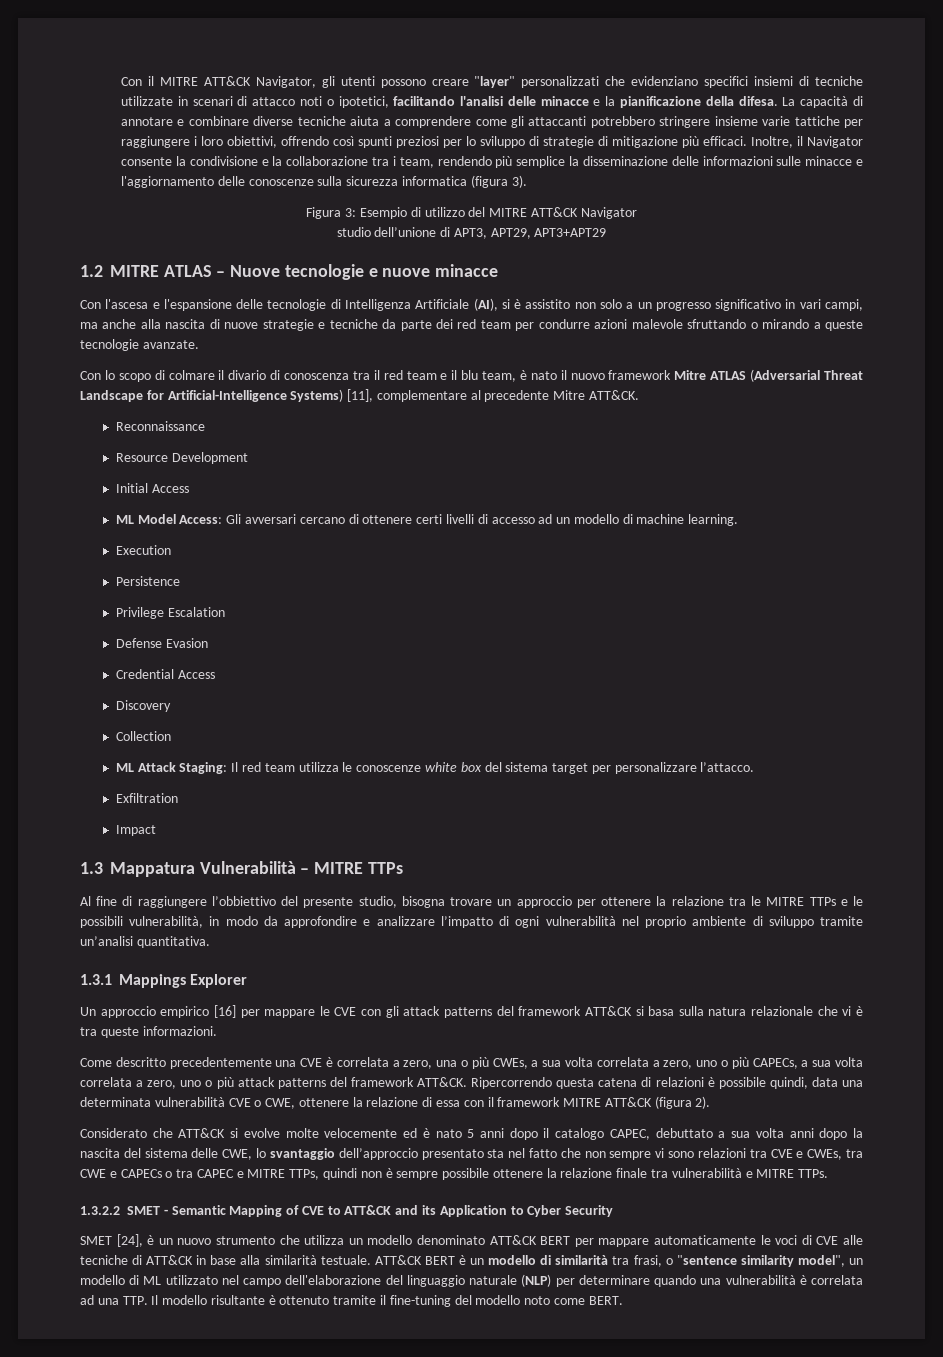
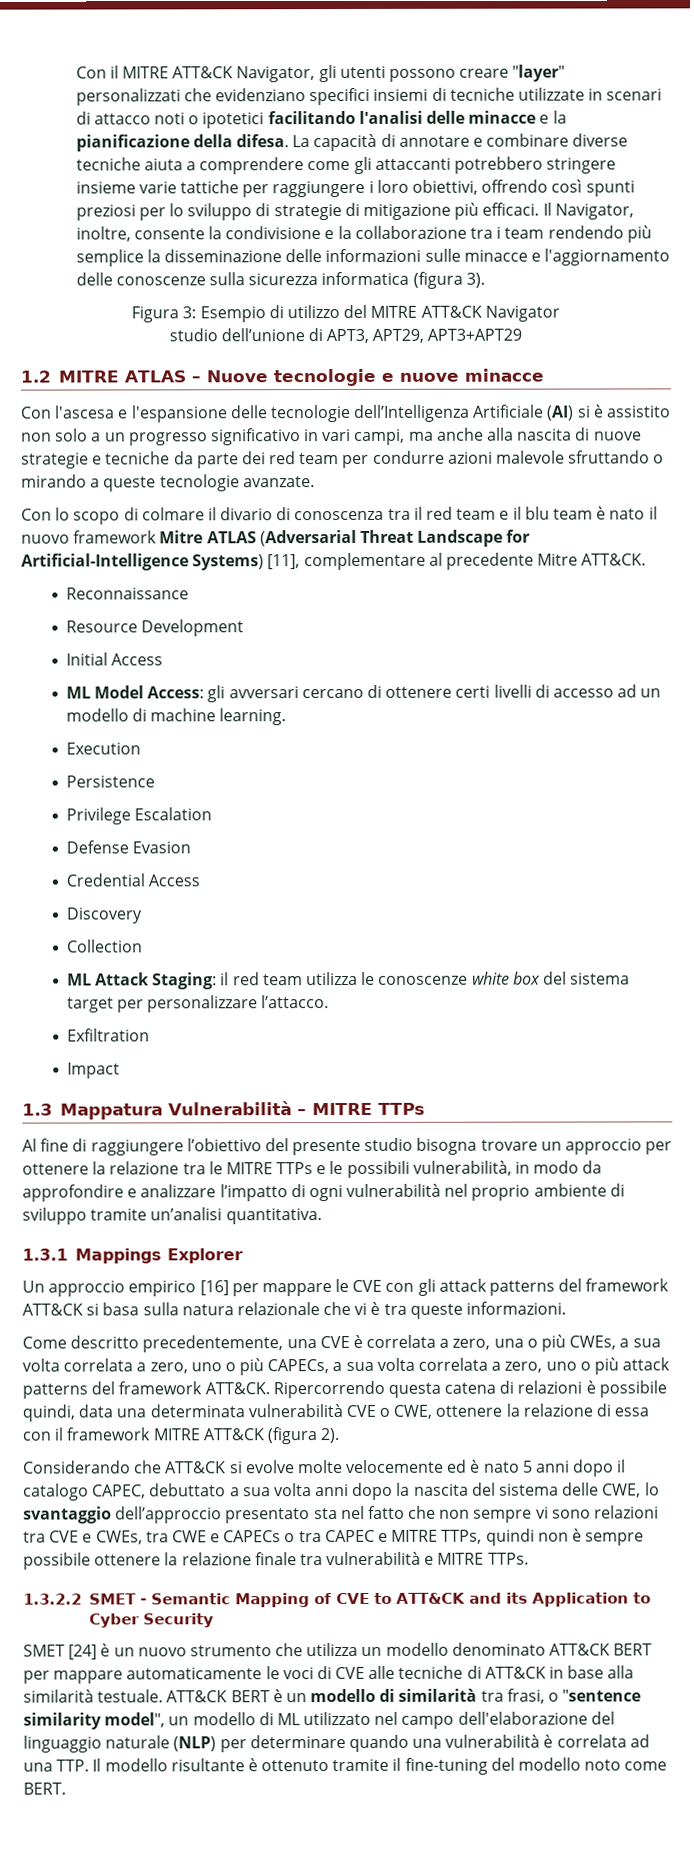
- Con il MITRE ATT&CK Navigator, gli utenti possono creare "layer" personalizzati che evidenziano specifici insiemi di tecniche utilizzate in scenari di attacco noti o ipotetici, facilitando l'analisi delle minacce e la pianificazione della difesa.
+ Con il MITRE ATT&CK Navigator, gli utenti possono creare "layer" personalizzati che evidenziano specifici insiemi di tecniche utilizzate in scenari di attacco noti o ipotetici facilitando l'analisi delle minacce e la pianificazione della difesa.
- Inoltre, il Navigator consente la condivisione e la collaborazione tra i team, rendendo più semplice la disseminazione delle informazioni sulle minacce e l'aggiornamento delle conoscenze sulla sicurezza informatica (figura 3).
+ Il Navigator, inoltre, consente la condivisione e la collaborazione tra i team rendendo più semplice la disseminazione delle informazioni sulle minacce e l'aggiornamento delle conoscenze sulla sicurezza informatica (figura 3).
- Con l'ascesa e l'espansione delle tecnologie di Intelligenza Artificiale (AI), si è assistito non solo a un progresso significativo in vari campi, ma anche alla nascita di nuove strategie e tecniche da parte dei red team per condurre azioni malevole sfruttando o mirando a queste tecnologie avanzate.
+ Con l'ascesa e l'espansione delle tecnologie dell’Intelligenza Artificiale (AI) si è assistito non solo a un progresso significativo in vari campi, ma anche alla nascita di nuove strategie e tecniche da parte dei red team per condurre azioni malevole sfruttando o mirando a queste tecnologie avanzate.
- Con lo scopo di colmare il divario di conoscenza tra il red team e il blu team, è nato il nuovo framework Mitre ATLAS (Adversarial Threat Landscape for Artificial-Intelligence Systems) [11], complementare al precedente Mitre ATT&CK.
+ Con lo scopo di colmare il divario di conoscenza tra il red team e il blu team è nato il nuovo framework Mitre ATLAS (Adversarial Threat Landscape for Artificial-Intelligence Systems) [11], complementare al precedente Mitre ATT&CK.
- ML Model Access: Gli avversari cercano di ottenere certi livelli di accesso ad un modello di machine learning.
+ ML Model Access: gli avversari cercano di ottenere certi livelli di accesso ad un modello di machine learning.
- ML Attack Staging: Il red team utilizza le conoscenze white box del sistema target per personalizzare l’attacco.
+ ML Attack Staging: il red team utilizza le conoscenze white box del sistema target per personalizzare l’attacco.
- Al fine di raggiungere l’obbiettivo del presente studio, bisogna trovare un approccio per ottenere la relazione tra le MITRE TTPs e le possibili vulnerabilità, in modo da approfondire e analizzare l’impatto di ogni vulnerabilità nel proprio ambiente di sviluppo tramite un’analisi quantitativa.
+ Al fine di raggiungere l’obiettivo del presente studio bisogna trovare un approccio per ottenere la relazione tra le MITRE TTPs e le possibili vulnerabilità, in modo da approfondire e analizzare l’impatto di ogni vulnerabilità nel proprio ambiente di sviluppo tramite un’analisi quantitativa.
- Come descritto precedentemente una CVE è correlata a zero, una o più CWEs, a sua volta correlata a zero, uno o più CAPECs, a sua volta correlata a zero, uno o più attack patterns del framework ATT&CK.
+ Come descritto precedentemente, una CVE è correlata a zero, una o più CWEs, a sua volta correlata a zero, uno o più CAPECs, a sua volta correlata a zero, uno o più attack patterns del framework ATT&CK.
- Considerato che ATT&CK si evolve molte velocemente ed è nato 5 anni dopo il catalogo CAPEC, debuttato a sua volta anni dopo la nascita del sistema delle CWE, lo svantaggio dell’approccio presentato sta nel fatto che non sempre vi sono relazioni tra CVE e CWEs, tra CWE e CAPECs o tra CAPEC e MITRE TTPs, quindi non è sempre possibile ottenere la relazione finale tra vulnerabilità e MITRE TTPs.
+ Considerando che ATT&CK si evolve molte velocemente ed è nato 5 anni dopo il catalogo CAPEC, debuttato a sua volta anni dopo la nascita del sistema delle CWE, lo svantaggio dell’approccio presentato sta nel fatto che non sempre vi sono relazioni tra CVE e CWEs, tra CWE e CAPECs o tra CAPEC e MITRE TTPs, quindi non è sempre possibile ottenere la relazione finale tra vulnerabilità e MITRE TTPs.
- SMET [24], è un nuovo strumento che utilizza un modello denominato ATT&CK BERT per mappare automaticamente le voci di CVE alle tecniche di ATT&CK in base alla similarità testuale.
+ SMET [24] è un nuovo strumento che utilizza un modello denominato ATT&CK BERT per mappare automaticamente le voci di CVE alle tecniche di ATT&CK in base alla similarità testuale.

